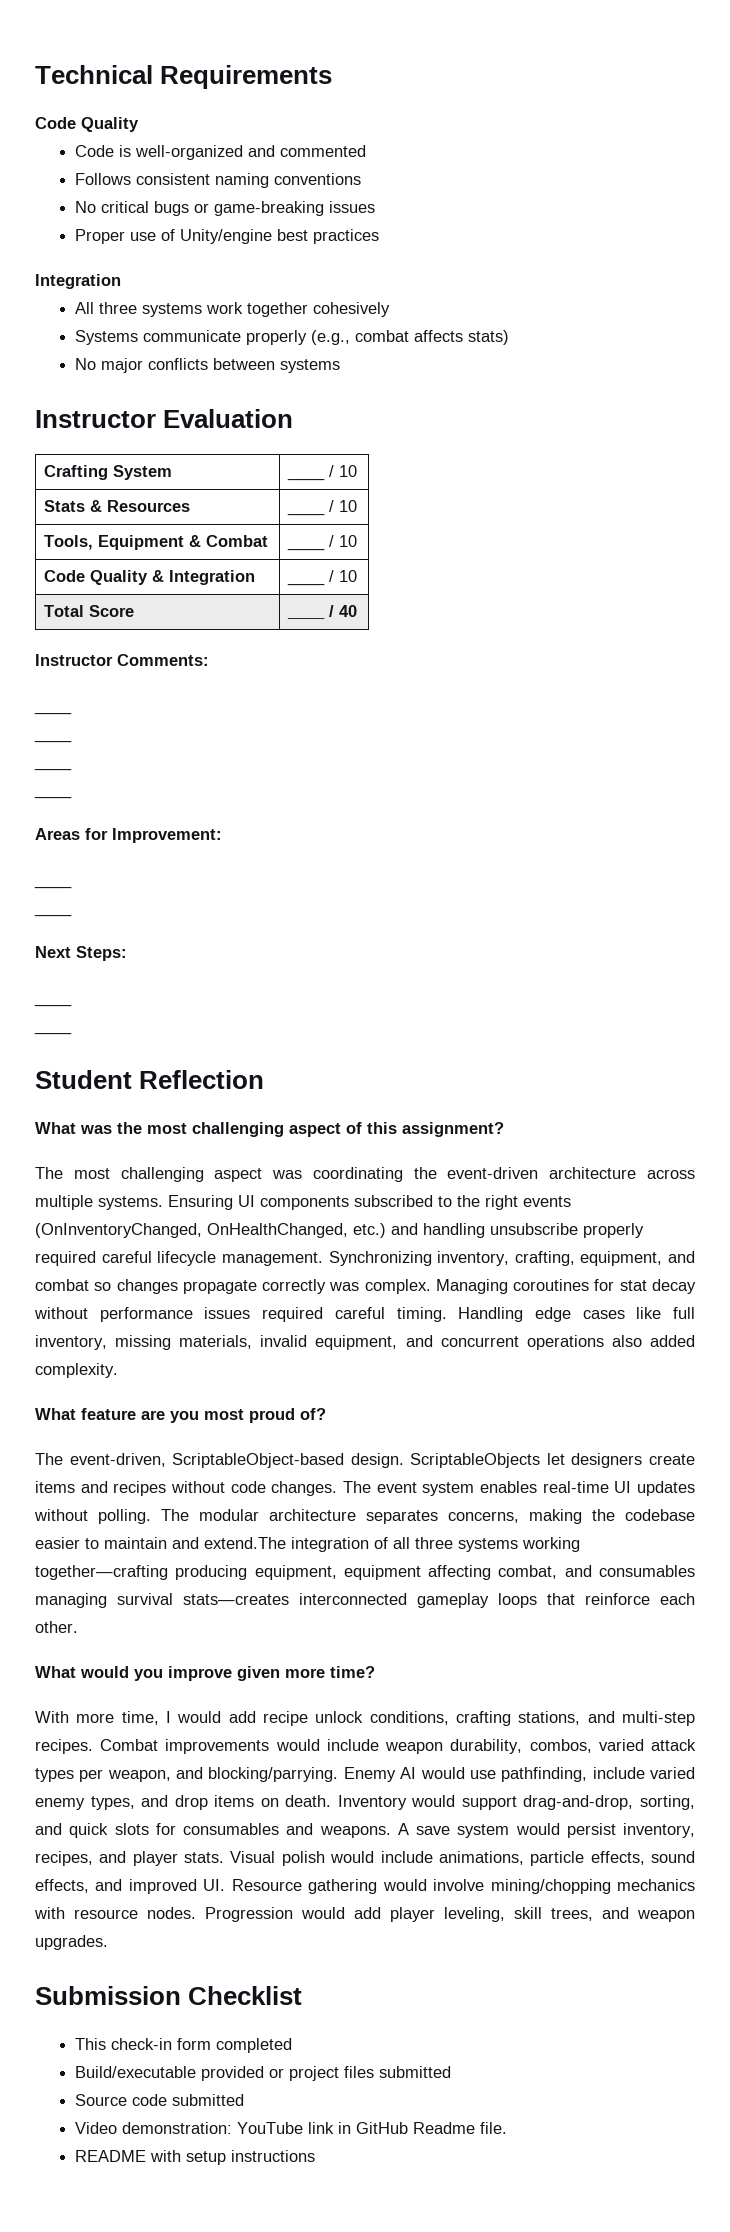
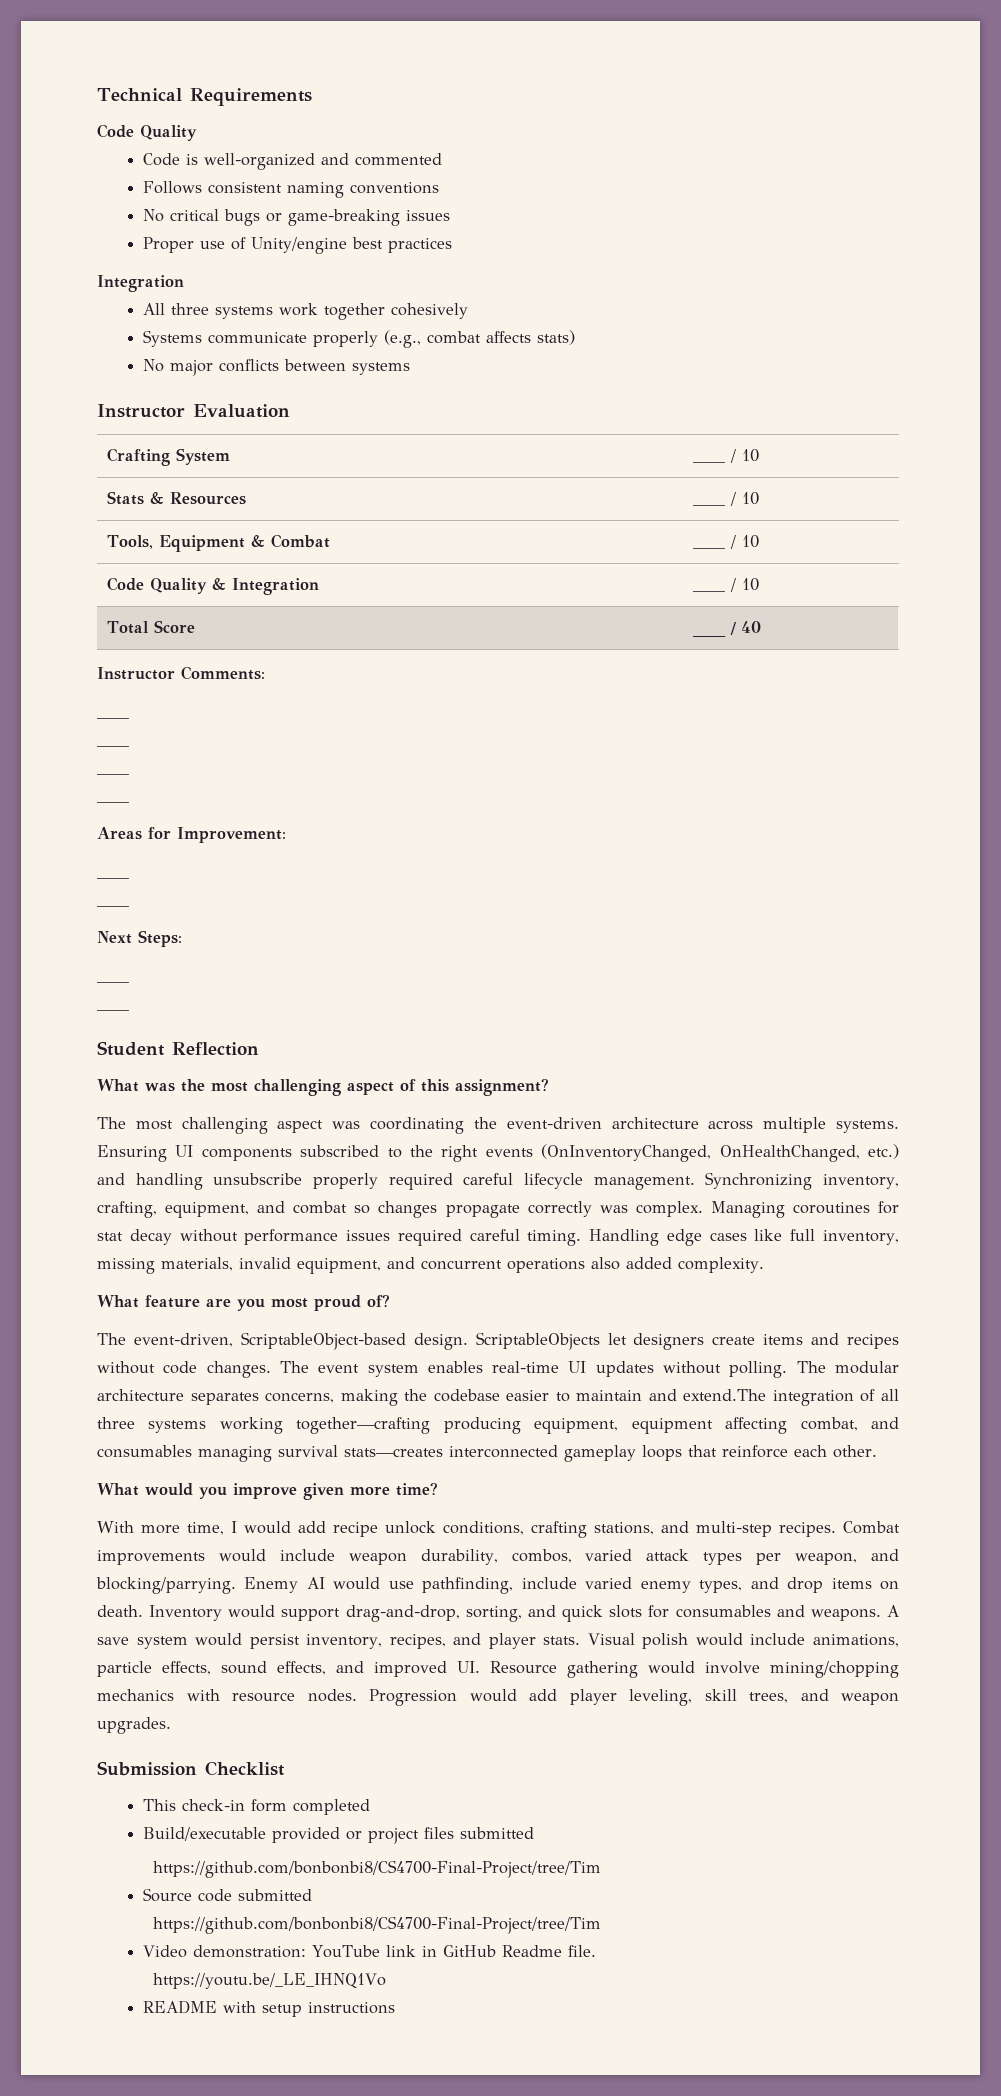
  Build/executable provided or project files submitted
+ https://github.com/bonbonbi8/CS4700-Final-Project/tree/Tim
  Source code submitted
+ https://github.com/bonbonbi8/CS4700-Final-Project/tree/Tim
+ https://youtu.be/_LE_IHNQ1Vo

